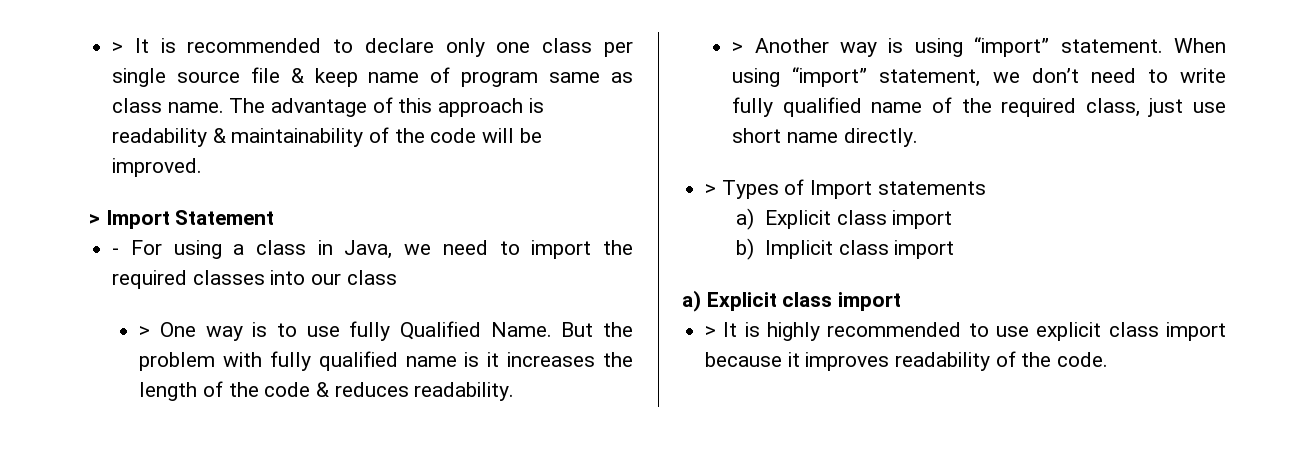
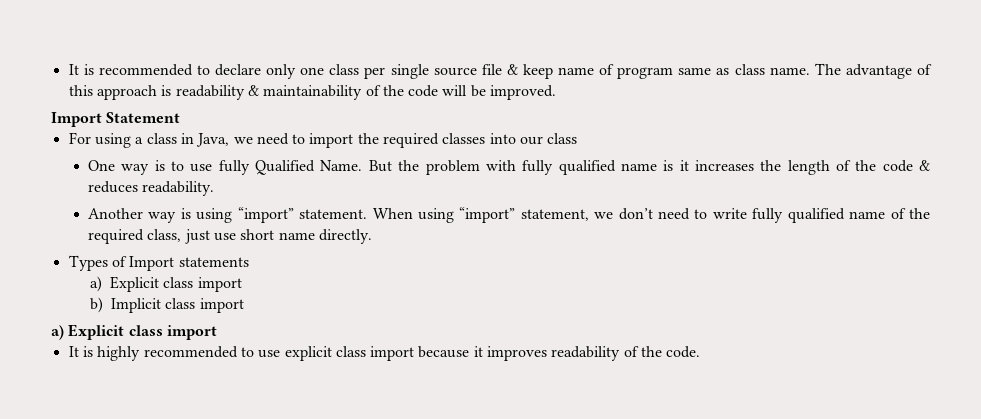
- > It is recommended to declare only one class per single source file & keep name of program same as class name.
+ It is recommended to declare only one class per single source file & keep name of program same as class name.
- > Import Statement
+ Import Statement
- - For using a class in Java, we need to import the required classes into our class
+ For using a class in Java, we need to import the required classes into our class
- > One way is to use fully Qualified Name.
+ One way is to use fully Qualified Name.
- > Another way is using “import” statement.
+ Another way is using “import” statement.
- > Types of Import statements
+ Types of Import statements
- > It is highly recommended to use explicit class import because it improves readability of the code.
+ It is highly recommended to use explicit class import because it improves readability of the code.

